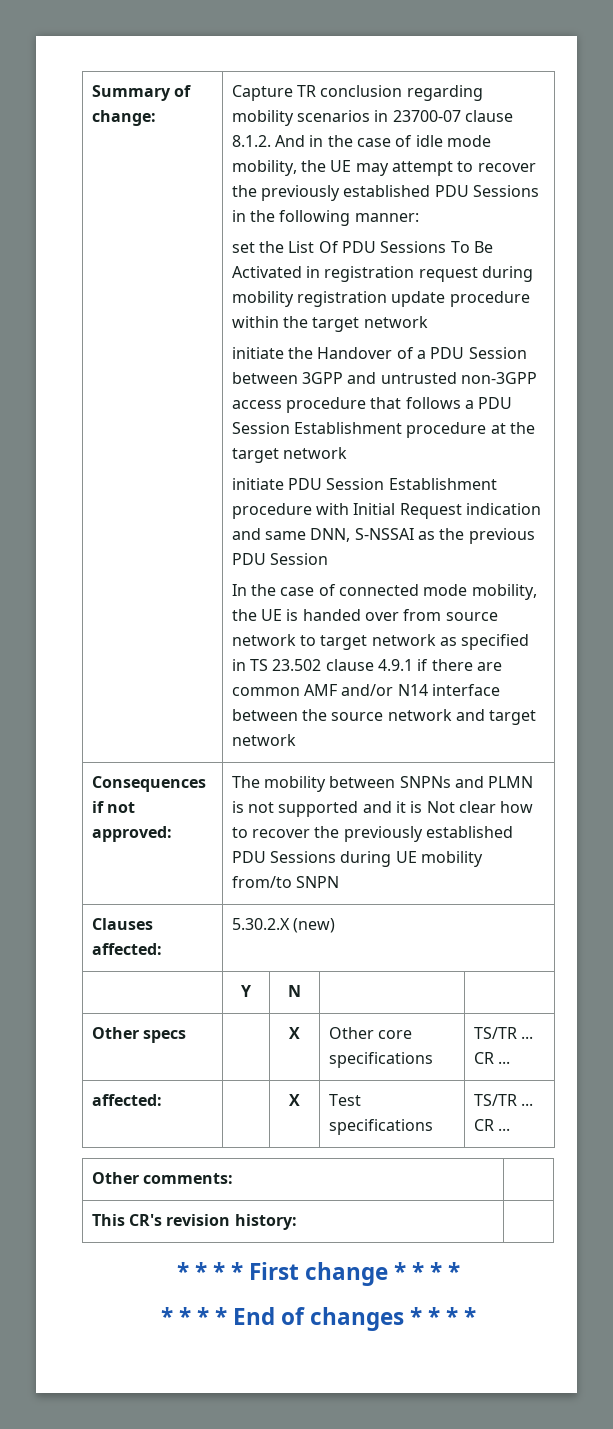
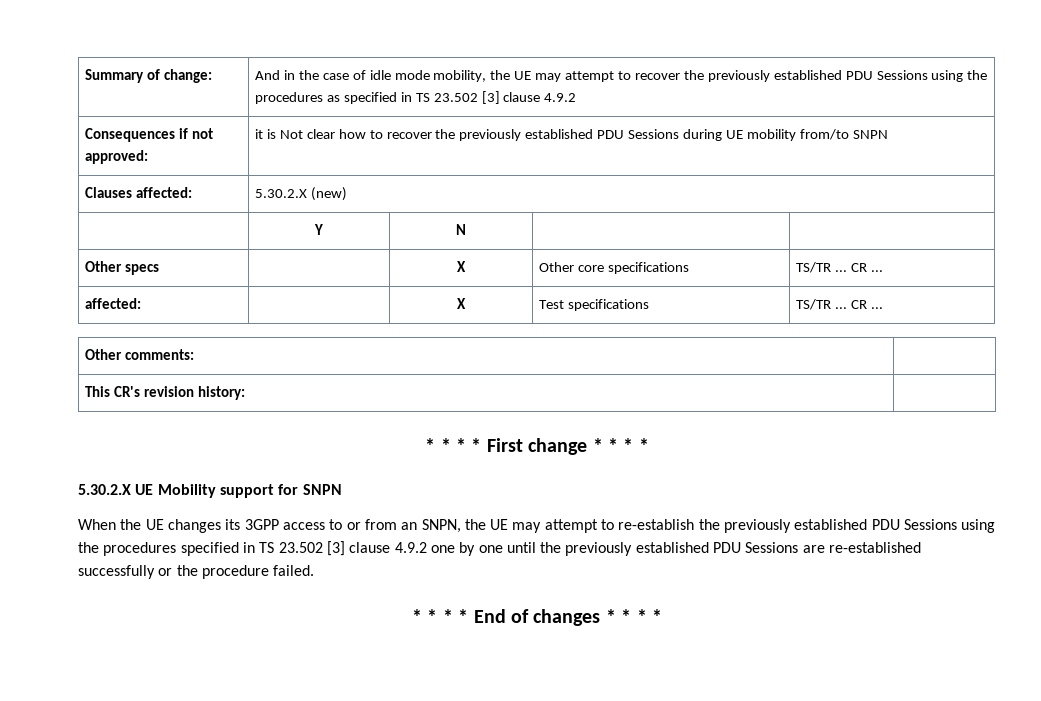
- Capture TR conclusion regarding mobility scenarios in 23700-07 clause 8.1.2. And in the case of idle mode mobility, the UE may attempt to recover the previously established PDU Sessions in the following manner:
- set the List Of PDU Sessions To Be Activated in registration request during mobility registration update procedure within the target network
- initiate the Handover of a PDU Session between 3GPP and untrusted non-3GPP access procedure that follows a PDU Session Establishment procedure at the target network
- initiate PDU Session Establishment procedure with Initial Request indication and same DNN, S-NSSAI as the previous PDU Session
- In the case of connected mode mobility, the UE is handed over from source network to target network as specified in TS 23.502 clause 4.9.1 if there are common AMF and/or N14 interface between the source network and target network
- Consequences if not approved: | The mobility between SNPNs and PLMN is not supported and it is Not clear how to recover the previously established PDU Sessions during UE mobility from/to SNPN
+ And in the case of idle mode mobility, the UE may attempt to recover the previously established PDU Sessions using the procedures as specified in TS 23.502 [3] clause 4.9.2
+ Consequences if not approved: | it is Not clear how to recover the previously established PDU Sessions during UE mobility from/to SNPN
+ 5.30.2.X UE Mobility support for SNPN
+ When the UE changes its 3GPP access to or from an SNPN, the UE may attempt to re-establish the previously established PDU Sessions using the procedures specified in TS 23.502 [3] clause 4.9.2 one by one until the previously established PDU Sessions are re-established successfully or the procedure failed.

